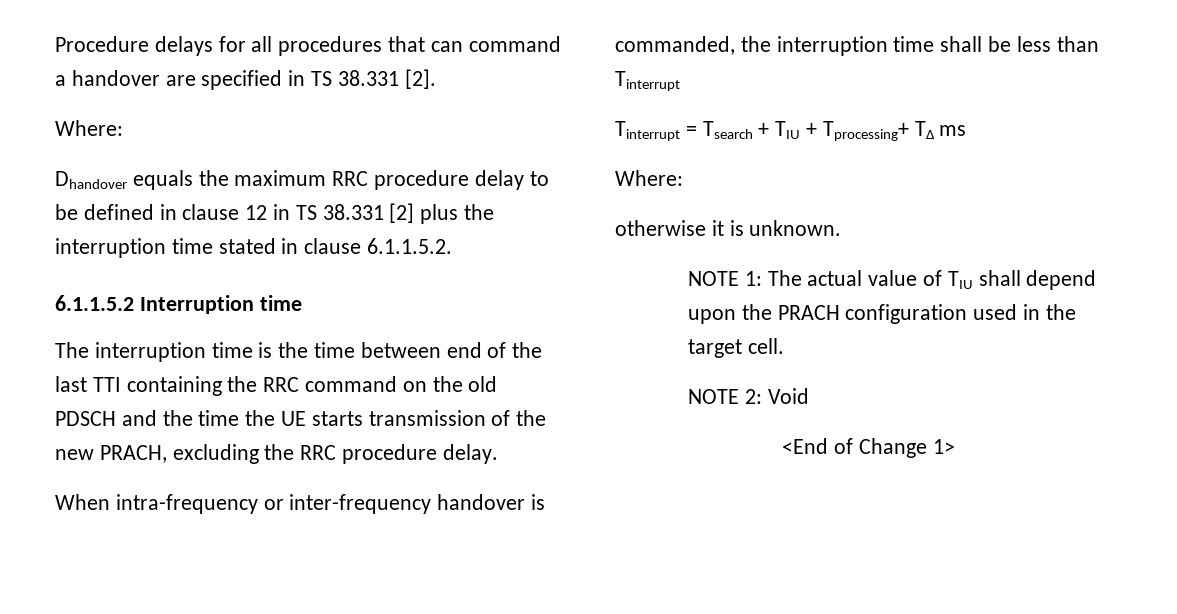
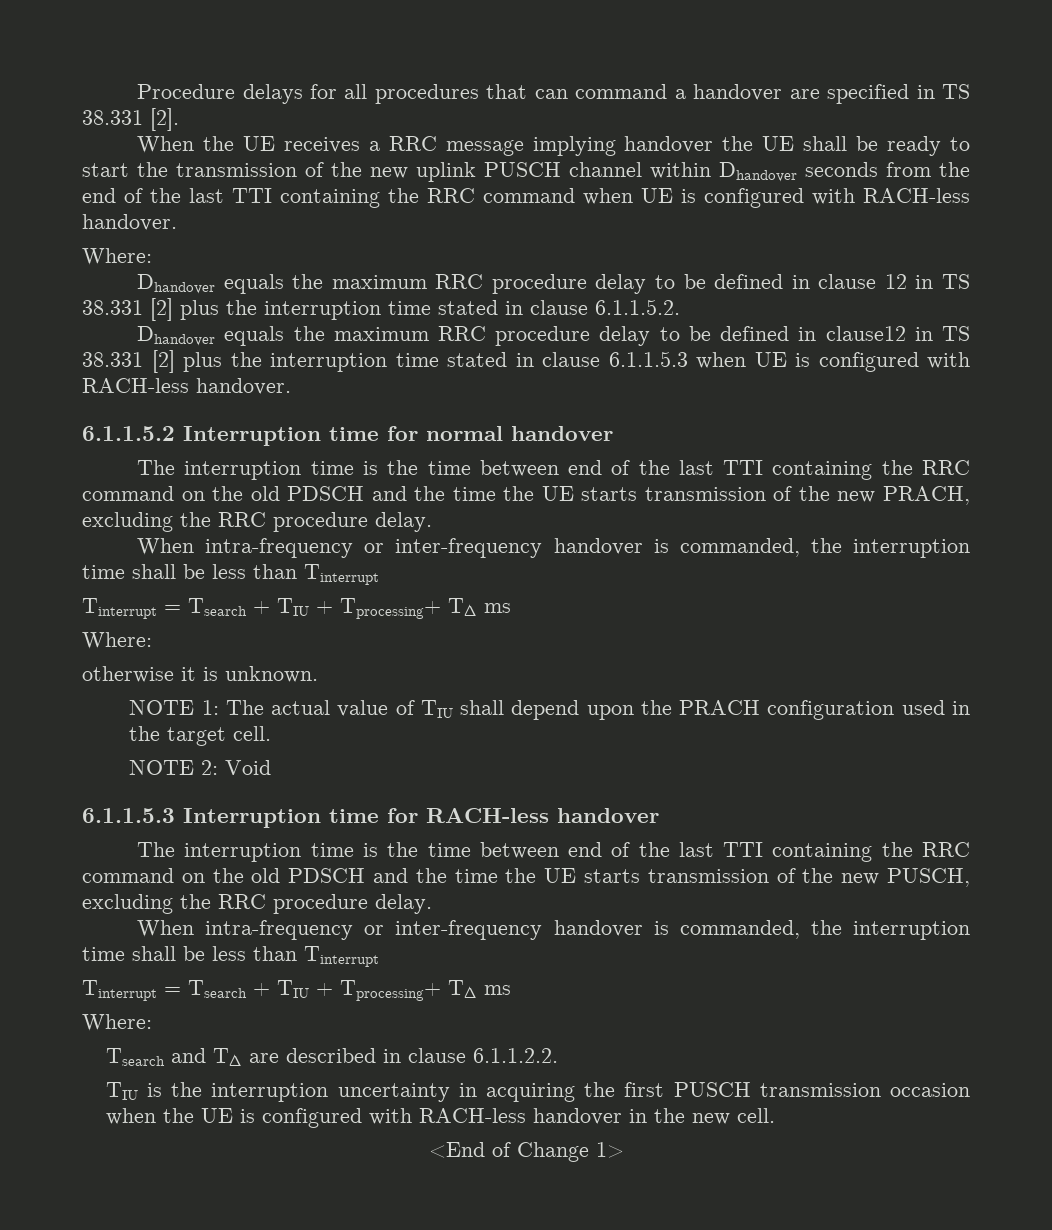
+ When the UE receives a RRC message implying handover the UE shall be ready to start the transmission of the new uplink PUSCH channel within Dhandover seconds from the end of the last TTI containing the RRC command when UE is configured with RACH-less handover.
+ Dhandover equals the maximum RRC procedure delay to be defined in clause12 in TS 38.331 [2] plus the interruption time stated in clause 6.1.1.5.3 when UE is configured with RACH-less handover.
- 6.1.1.5.2 Interruption time
+ 6.1.1.5.2 Interruption time for normal handover
+ 6.1.1.5.3 Interruption time for RACH-less handover
+ The interruption time is the time between end of the last TTI containing the RRC command on the old PDSCH and the time the UE starts transmission of the new PUSCH, excluding the RRC procedure delay.
+ When intra-frequency or inter-frequency handover is commanded, the interruption time shall be less than Tinterrupt
+ Tinterrupt = Tsearch + TIU + Tprocessing+ T∆ ms
+ Where:
+ Tsearch and T∆ are described in clause 6.1.1.2.2.
+ TIU is the interruption uncertainty in acquiring the first PUSCH transmission occasion when the UE is configured with RACH-less handover in the new cell.

